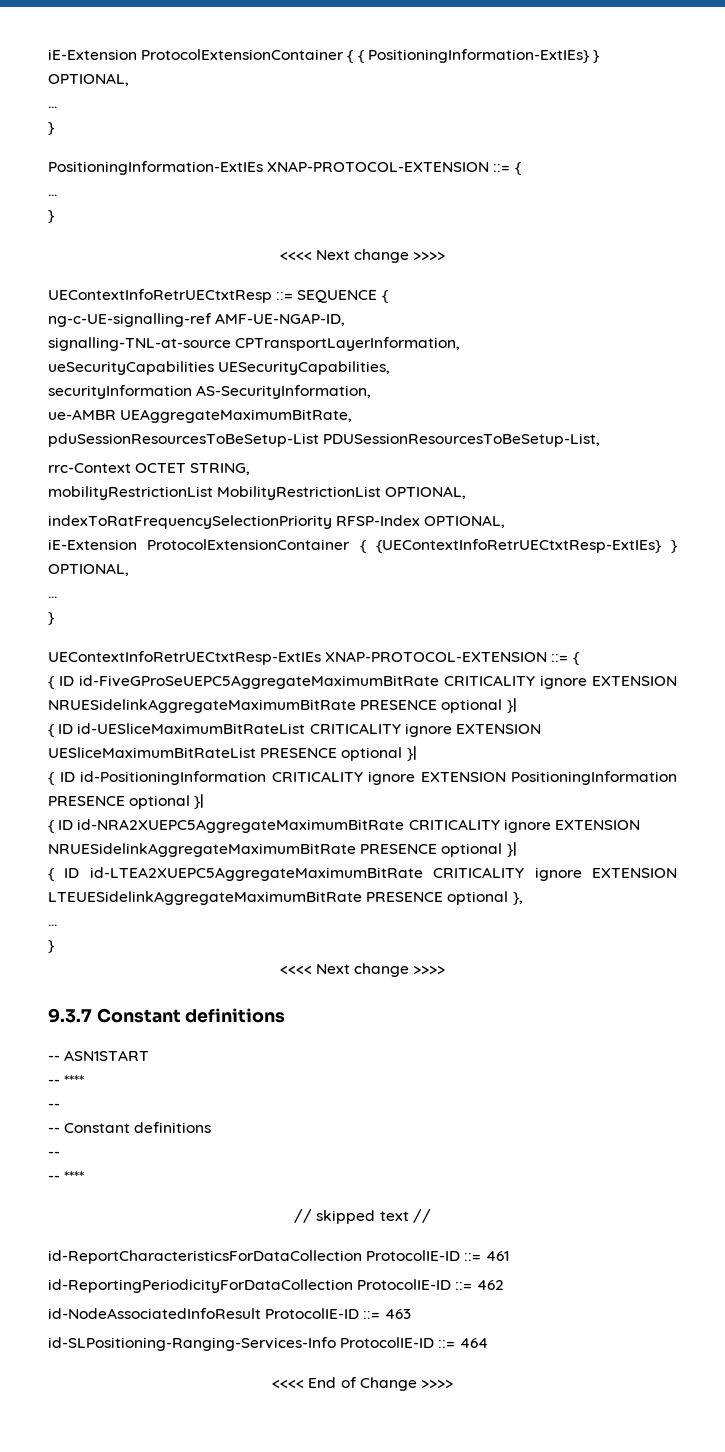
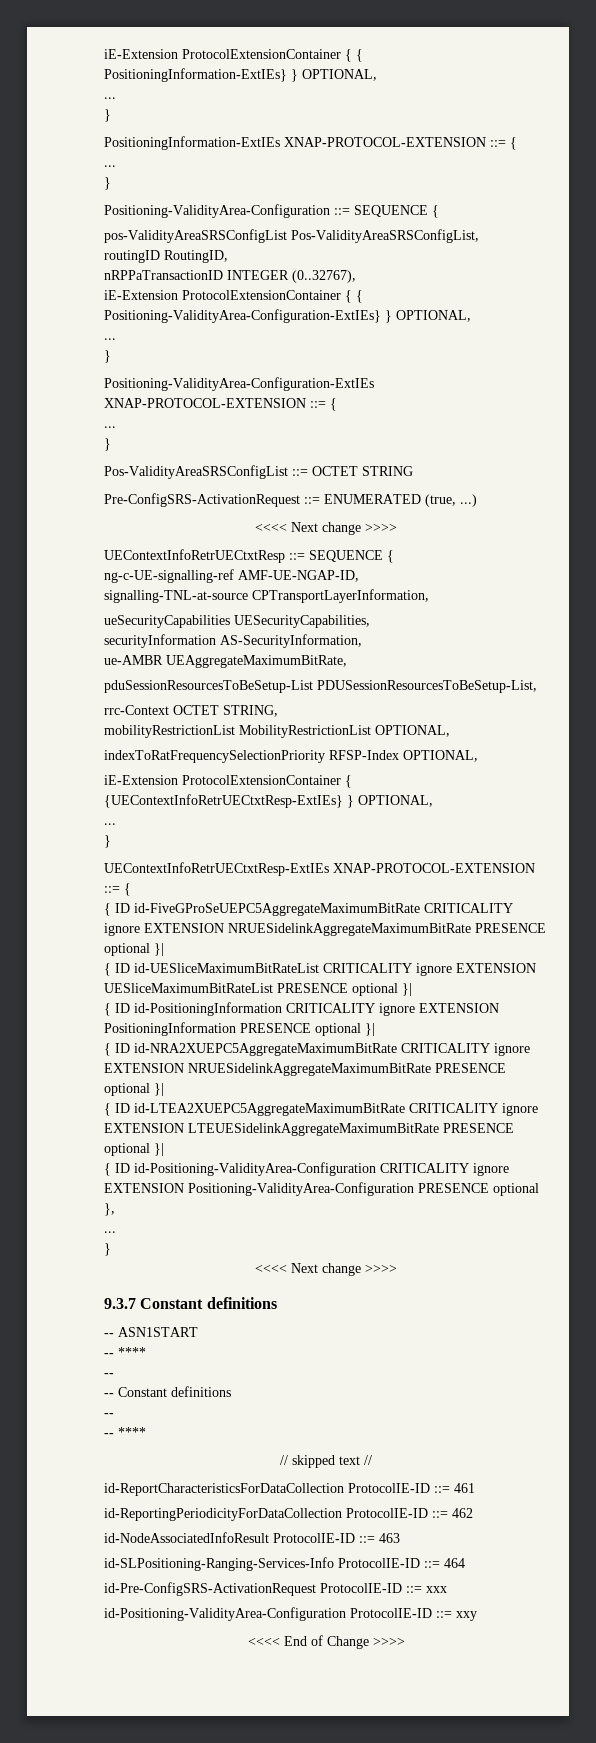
+ Positioning-ValidityArea-Configuration ::= SEQUENCE {
+ pos-ValidityAreaSRSConfigList Pos-ValidityAreaSRSConfigList,
+ routingID RoutingID,
+ nRPPaTransactionID INTEGER (0..32767),
+ iE-Extension ProtocolExtensionContainer { { Positioning-ValidityArea-Configuration-ExtIEs} } OPTIONAL,
+ ...
+ }
+ Positioning-ValidityArea-Configuration-ExtIEs XNAP-PROTOCOL-EXTENSION ::= {
+ ...
+ }
+ Pos-ValidityAreaSRSConfigList ::= OCTET STRING
+ Pre-ConfigSRS-ActivationRequest ::= ENUMERATED (true, ...)
- { ID id-LTEA2XUEPC5AggregateMaximumBitRate CRITICALITY ignore EXTENSION LTEUESidelinkAggregateMaximumBitRate PRESENCE optional },
+ { ID id-LTEA2XUEPC5AggregateMaximumBitRate CRITICALITY ignore EXTENSION LTEUESidelinkAggregateMaximumBitRate PRESENCE optional }|
+ { ID id-Positioning-ValidityArea-Configuration CRITICALITY ignore EXTENSION Positioning-ValidityArea-Configuration PRESENCE optional },
+ id-Pre-ConfigSRS-ActivationRequest ProtocolIE-ID ::= xxx
+ id-Positioning-ValidityArea-Configuration ProtocolIE-ID ::= xxy

